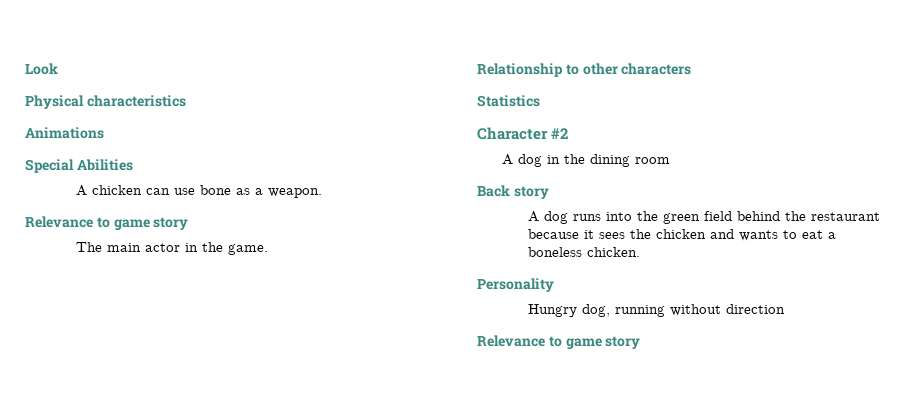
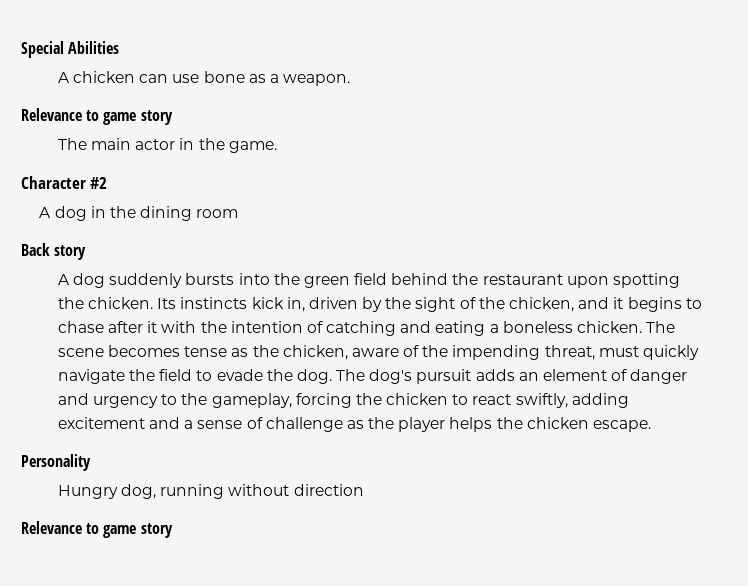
- Look
- Physical characteristics
- Animations
- Relationship to other characters
- Statistics
- A dog runs into the green field behind the restaurant because it sees the chicken and wants to eat a boneless chicken.
+ A dog suddenly bursts into the green field behind the restaurant upon spotting the chicken. Its instincts kick in, driven by the sight of the chicken, and it begins to chase after it with the intention of catching and eating a boneless chicken. The scene becomes tense as the chicken, aware of the impending threat, must quickly navigate the field to evade the dog. The dog's pursuit adds an element of danger and urgency to the gameplay, forcing the chicken to react swiftly, adding excitement and a sense of challenge as the player helps the chicken escape.

